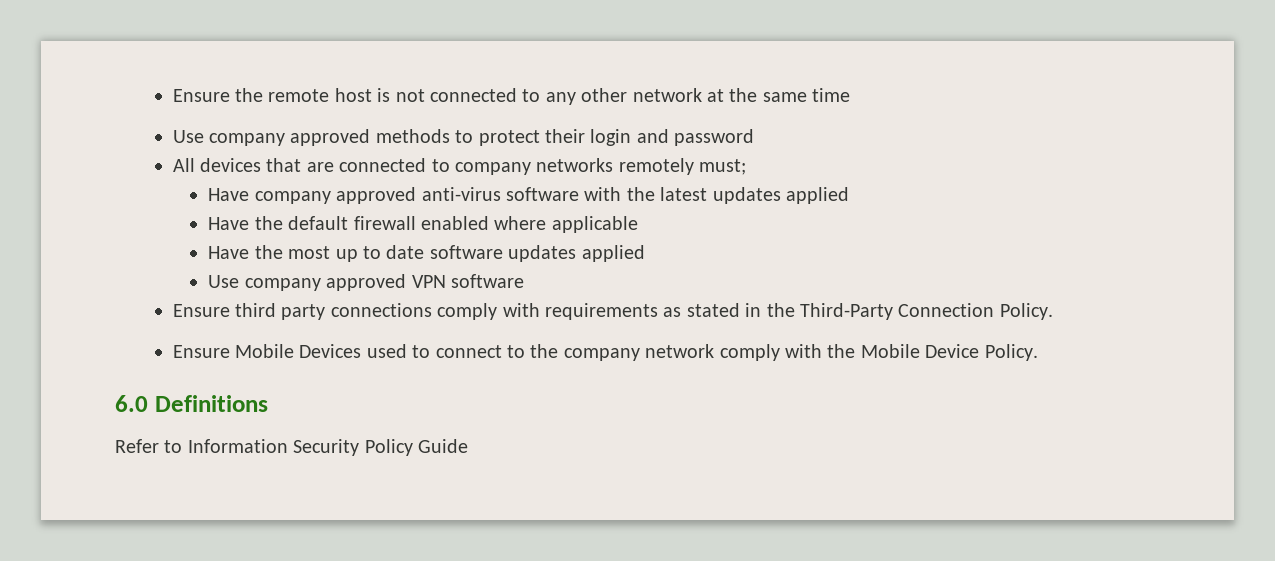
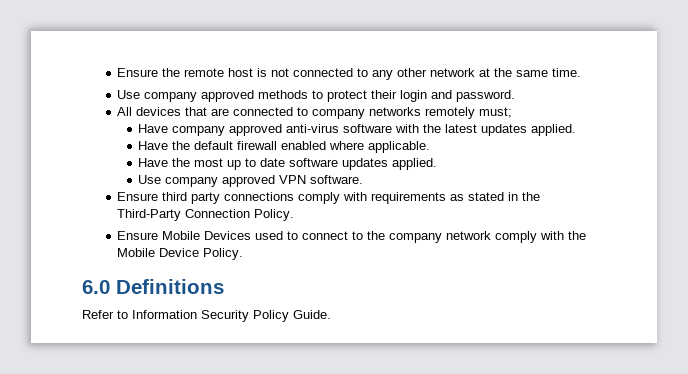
- Ensure the remote host is not connected to any other network at the same time
+ Ensure the remote host is not connected to any other network at the same time.
- Use company approved methods to protect their login and password
+ Use company approved methods to protect their login and password.
- Have company approved anti-virus software with the latest updates applied
+ Have company approved anti-virus software with the latest updates applied.
- Have the default firewall enabled where applicable
+ Have the default firewall enabled where applicable.
- Have the most up to date software updates applied
+ Have the most up to date software updates applied.
- Use company approved VPN software
+ Use company approved VPN software.
- Refer to Information Security Policy Guide
+ Refer to Information Security Policy Guide.

